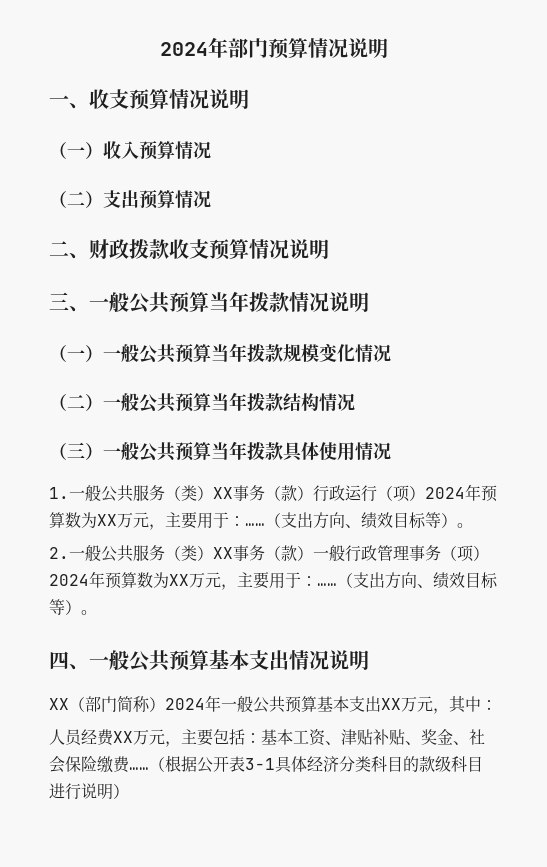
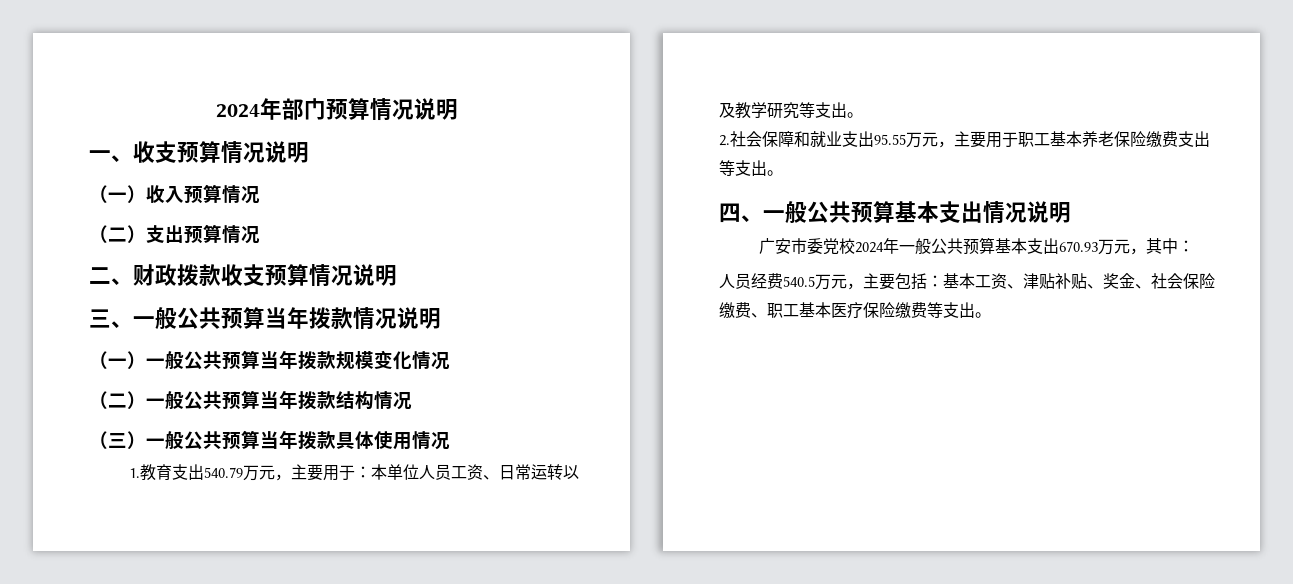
- 1.一般公共服务（类）XX事务（款）行政运行（项）2024年预算数为XX万元，主要用于：……（支出方向、绩效目标等）。
- 2.一般公共服务（类）XX事务（款）一般行政管理事务（项）2024年预算数为XX万元，主要用于：……（支出方向、绩效目标等）。
+ 1.教育支出540.79万元，主要用于：本单位人员工资、日常运转以及教学研究等支出。
+ 2.社会保障和就业支出95.55万元，主要用于职工基本养老保险缴费支出等支出。
- XX（部门简称）2024年一般公共预算基本支出XX万元，其中：
+ 广安市委党校2024年一般公共预算基本支出670.93万元，其中：
- 人员经费XX万元，主要包括：基本工资、津贴补贴、奖金、社会保险缴费……（根据公开表3-1具体经济分类科目的款级科目进行说明）
+ 人员经费540.5万元，主要包括：基本工资、津贴补贴、奖金、社会保险缴费、职工基本医疗保险缴费等支出。

